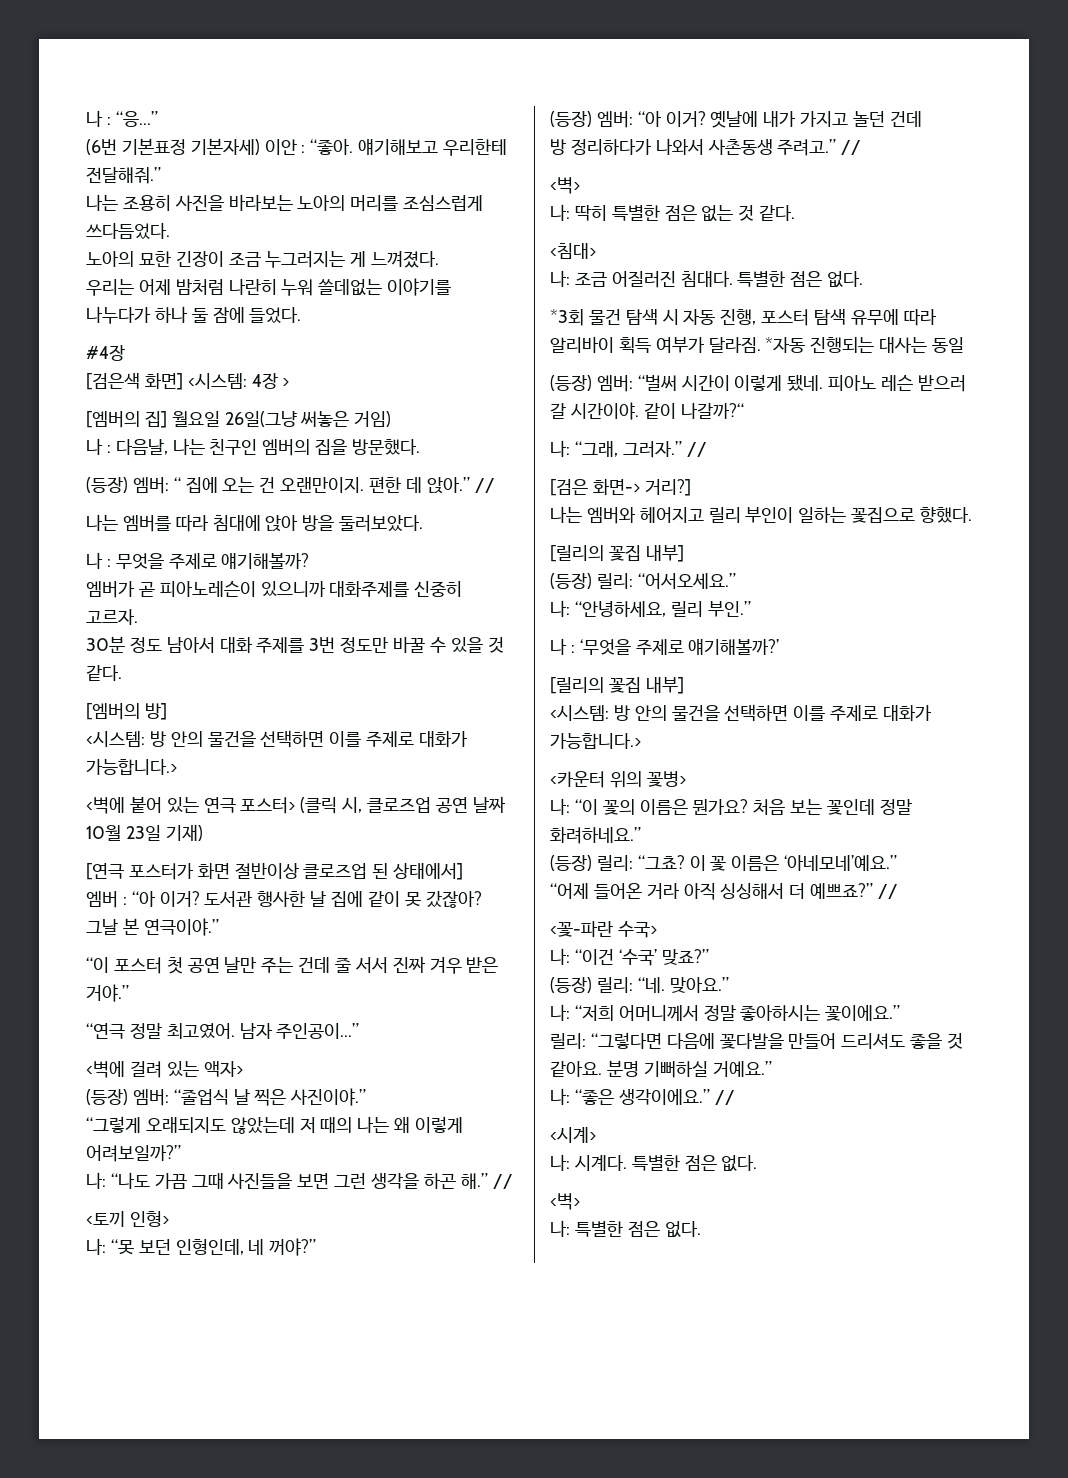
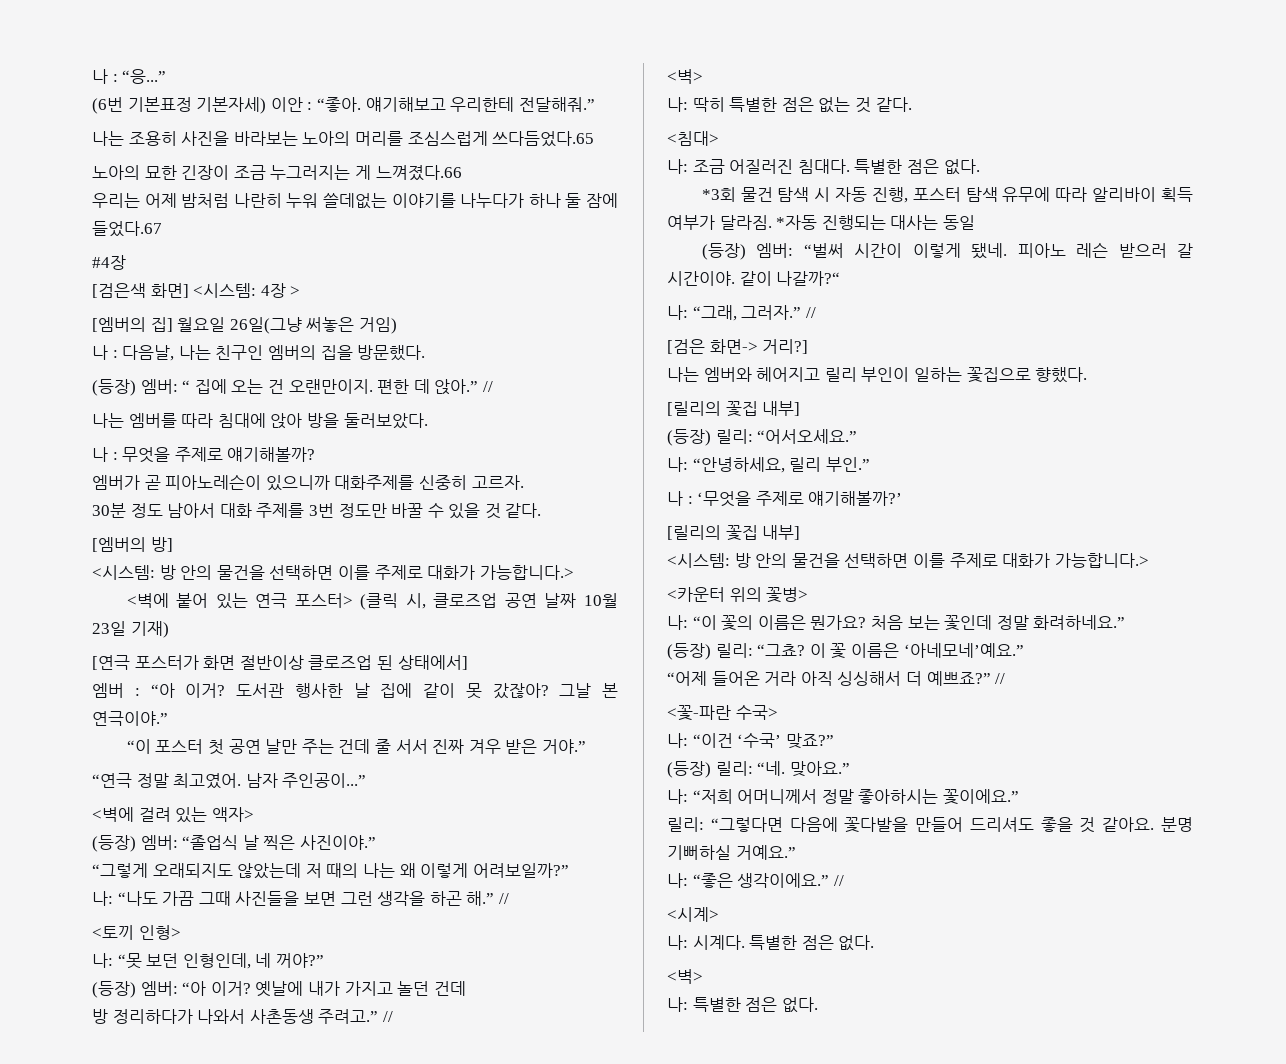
- 나는 조용히 사진을 바라보는 노아의 머리를 조심스럽게 쓰다듬었다.
+ 나는 조용히 사진을 바라보는 노아의 머리를 조심스럽게 쓰다듬었다.65
- 노아의 묘한 긴장이 조금 누그러지는 게 느껴졌다.
+ 노아의 묘한 긴장이 조금 누그러지는 게 느껴졌다.66
- 우리는 어제 밤처럼 나란히 누워 쓸데없는 이야기를 나누다가 하나 둘 잠에 들었다.
+ 우리는 어제 밤처럼 나란히 누워 쓸데없는 이야기를 나누다가 하나 둘 잠에 들었다.67

